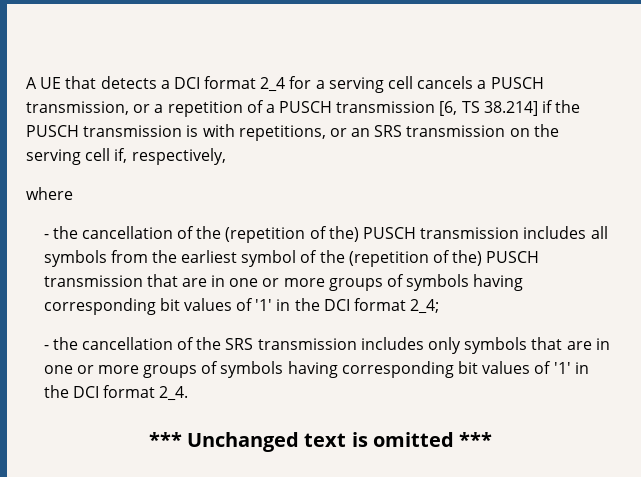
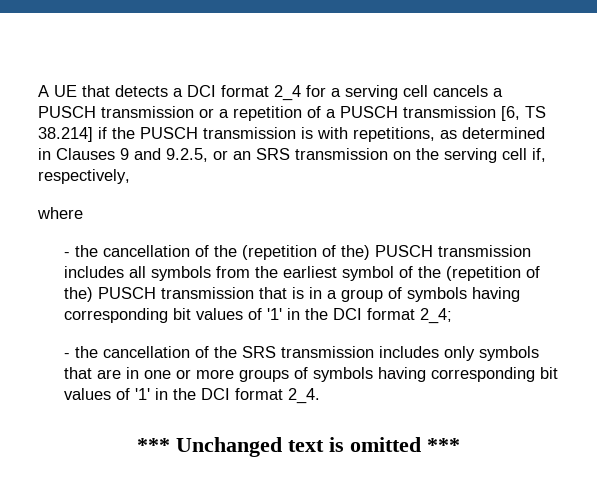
- A UE that detects a DCI format 2_4 for a serving cell cancels a PUSCH transmission, or a repetition of a PUSCH transmission [6, TS 38.214] if the PUSCH transmission is with repetitions, or an SRS transmission on the serving cell if, respectively,
+ A UE that detects a DCI format 2_4 for a serving cell cancels a PUSCH transmission or a repetition of a PUSCH transmission [6, TS 38.214] if the PUSCH transmission is with repetitions, as determined in Clauses 9 and 9.2.5, or an SRS transmission on the serving cell if, respectively,
- - the cancellation of the (repetition of the) PUSCH transmission includes all symbols from the earliest symbol of the (repetition of the) PUSCH transmission that are in one or more groups of symbols having corresponding bit values of '1' in the DCI format 2_4;
+ - the cancellation of the (repetition of the) PUSCH transmission includes all symbols from the earliest symbol of the (repetition of the) PUSCH transmission that is in a group of symbols having corresponding bit values of '1' in the DCI format 2_4;

